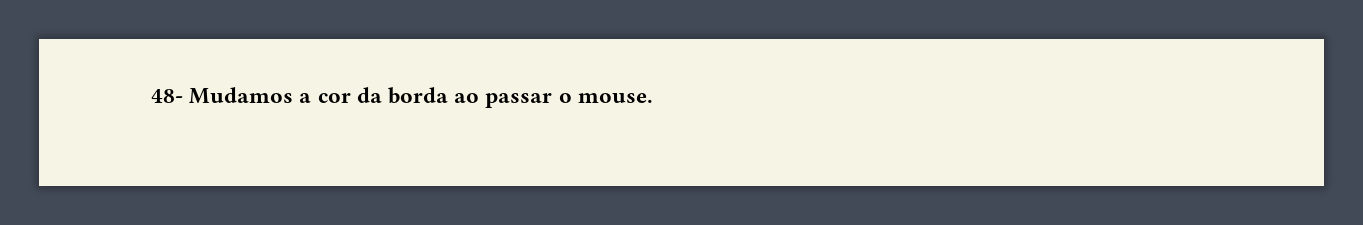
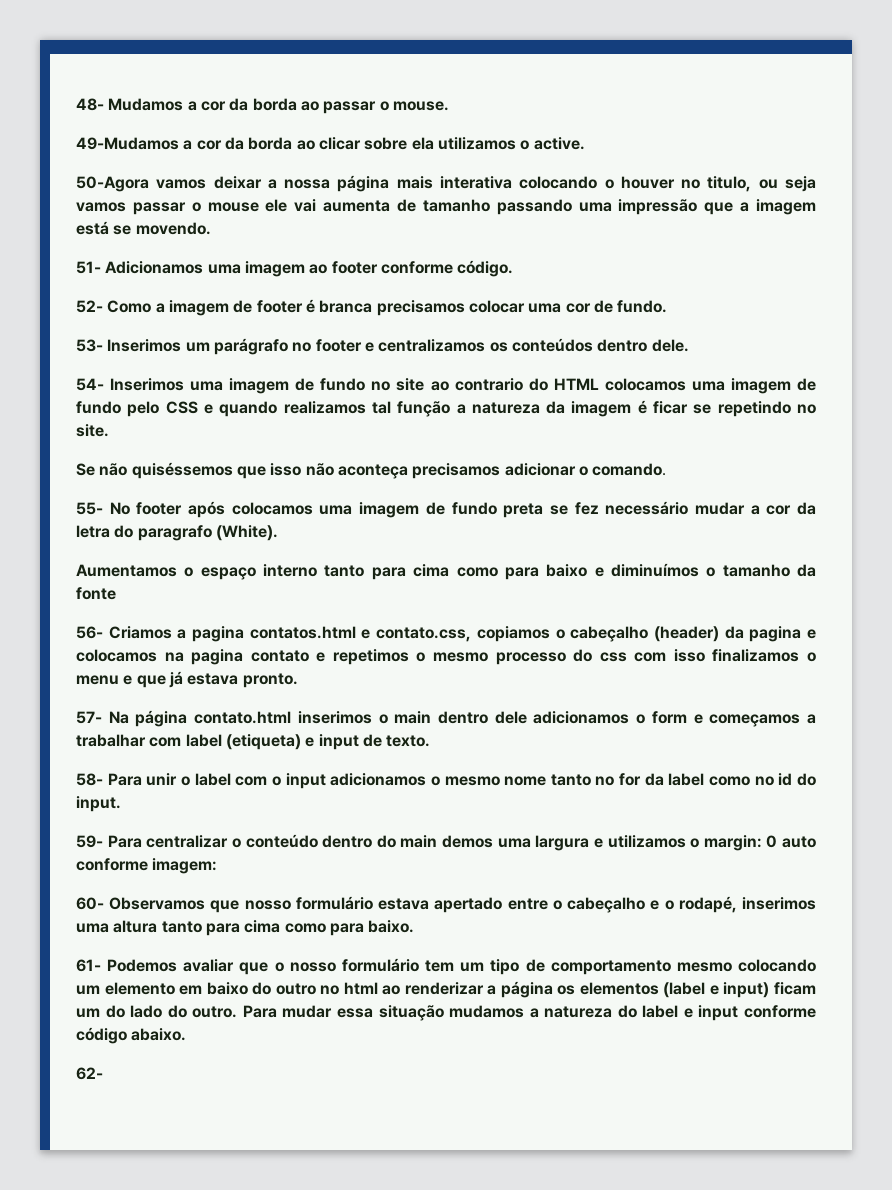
+ 49-Mudamos a cor da borda ao clicar sobre ela utilizamos o active.
+ 50-Agora vamos deixar a nossa página mais interativa colocando o houver no titulo, ou seja vamos passar o mouse ele vai aumenta de tamanho passando uma impressão que a imagem está se movendo.
+ 51- Adicionamos uma imagem ao footer conforme código.
+ 52- Como a imagem de footer é branca precisamos colocar uma cor de fundo.
+ 53- Inserimos um parágrafo no footer e centralizamos os conteúdos dentro dele.
+ 54- Inserimos uma imagem de fundo no site ao contrario do HTML colocamos uma imagem de fundo pelo CSS e quando realizamos tal função a natureza da imagem é ficar se repetindo no site.
+ Se não quiséssemos que isso não aconteça precisamos adicionar o comando.
+ 55- No footer após colocamos uma imagem de fundo preta se fez necessário mudar a cor da letra do paragrafo (White).
+ Aumentamos o espaço interno tanto para cima como para baixo e diminuímos o tamanho da fonte
+ 56- Criamos a pagina contatos.html e contato.css, copiamos o cabeçalho (header) da pagina e colocamos na pagina contato e repetimos o mesmo processo do css com isso finalizamos o menu e que já estava pronto.
+ 57- Na página contato.html inserimos o main dentro dele adicionamos o form e começamos a trabalhar com label (etiqueta) e input de texto.
+ 58- Para unir o label com o input adicionamos o mesmo nome tanto no for da label como no id do input.
+ 59- Para centralizar o conteúdo dentro do main demos uma largura e utilizamos o margin: 0 auto conforme imagem:
+ 60- Observamos que nosso formulário estava apertado entre o cabeçalho e o rodapé, inserimos uma altura tanto para cima como para baixo.
+ 61- Podemos avaliar que o nosso formulário tem um tipo de comportamento mesmo colocando um elemento em baixo do outro no html ao renderizar a página os elementos (label e input) ficam um do lado do outro. Para mudar essa situação mudamos a natureza do label e input conforme código abaixo.
+ 62-

